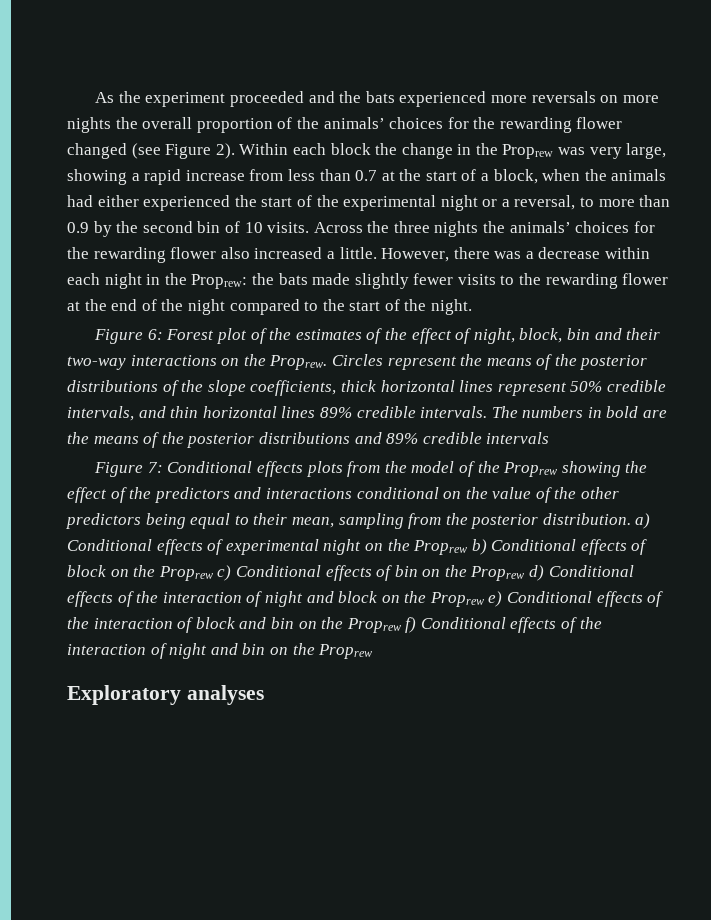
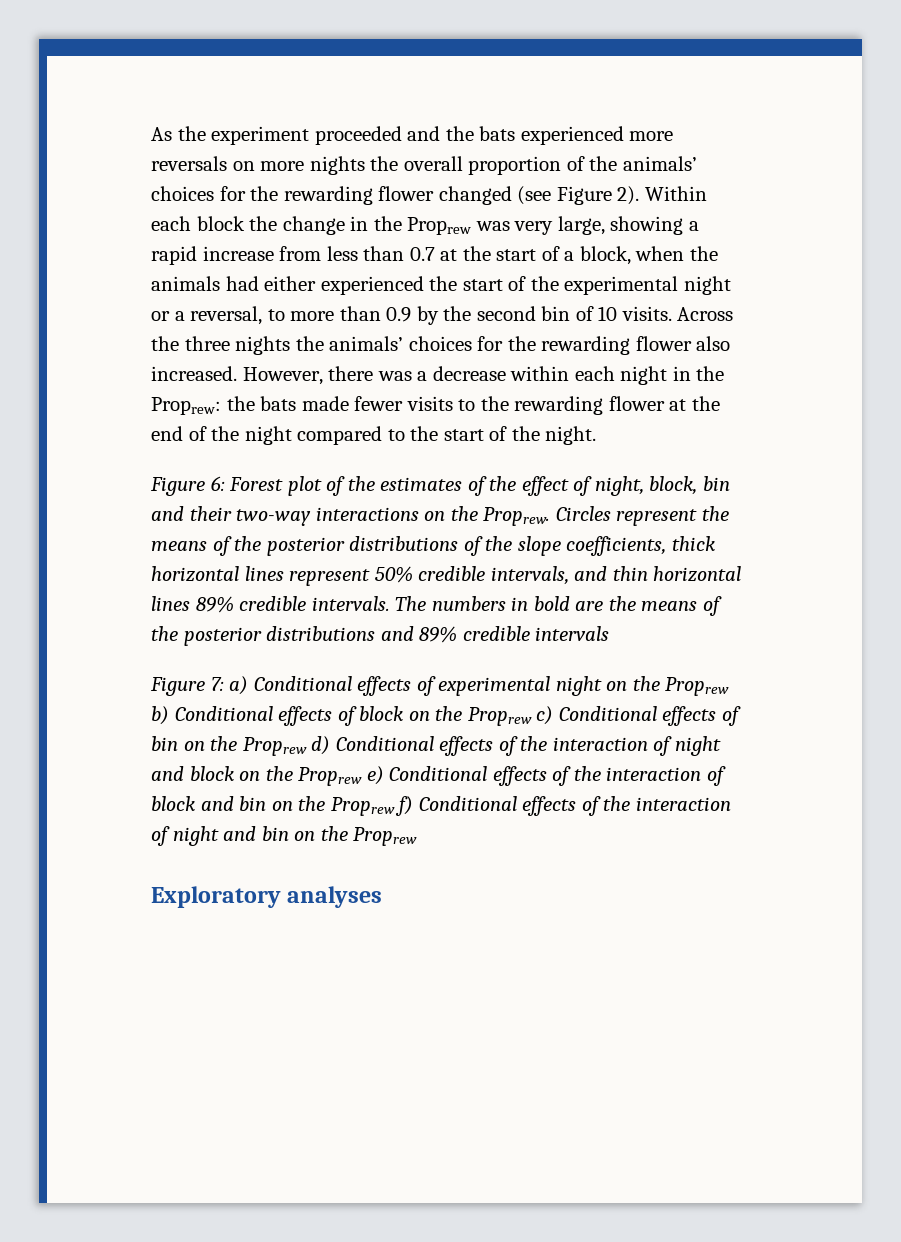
- Across the three nights the animals’ choices for the rewarding flower also increased a little.
+ Across the three nights the animals’ choices for the rewarding flower also increased.
- However, there was a decrease within each night in the Proprew: the bats made slightly fewer visits to the rewarding flower at the end of the night compared to the start of the night.
+ However, there was a decrease within each night in the Proprew: the bats made fewer visits to the rewarding flower at the end of the night compared to the start of the night.
- Conditional effects plots from the model of the Proprew showing the effect of the predictors and interactions conditional on the value of the other predictors being equal to their mean, sampling from the posterior distribution. a) Conditional effects of experimental night on the Proprew b) Conditional effects of block on the Proprew c) Conditional effects of bin on the Proprew d) Conditional effects of the interaction of night and block on the Proprew e) Conditional effects of the interaction of block and bin on the Proprew f) Conditional effects of the interaction of night and bin on the Proprew
+ a) Conditional effects of experimental night on the Proprew b) Conditional effects of block on the Proprew c) Conditional effects of bin on the Proprew d) Conditional effects of the interaction of night and block on the Proprew e) Conditional effects of the interaction of block and bin on the Proprew f) Conditional effects of the interaction of night and bin on the Proprew

